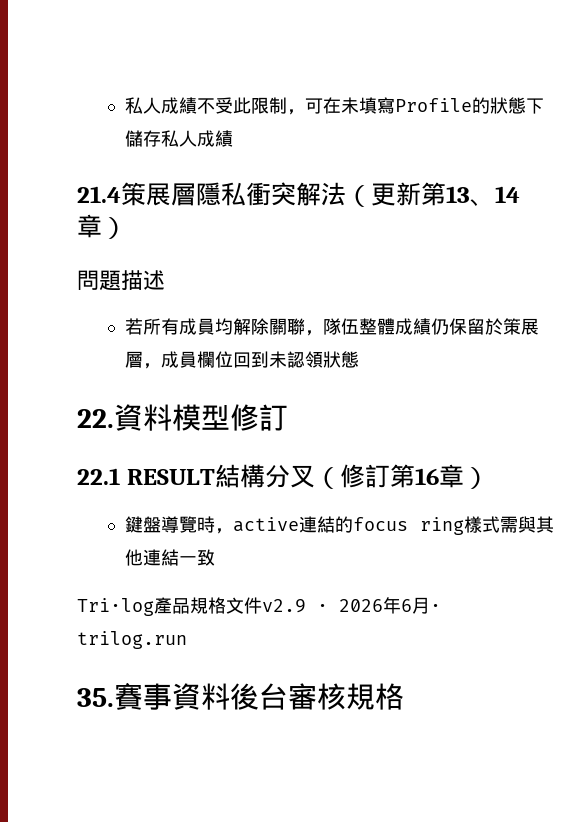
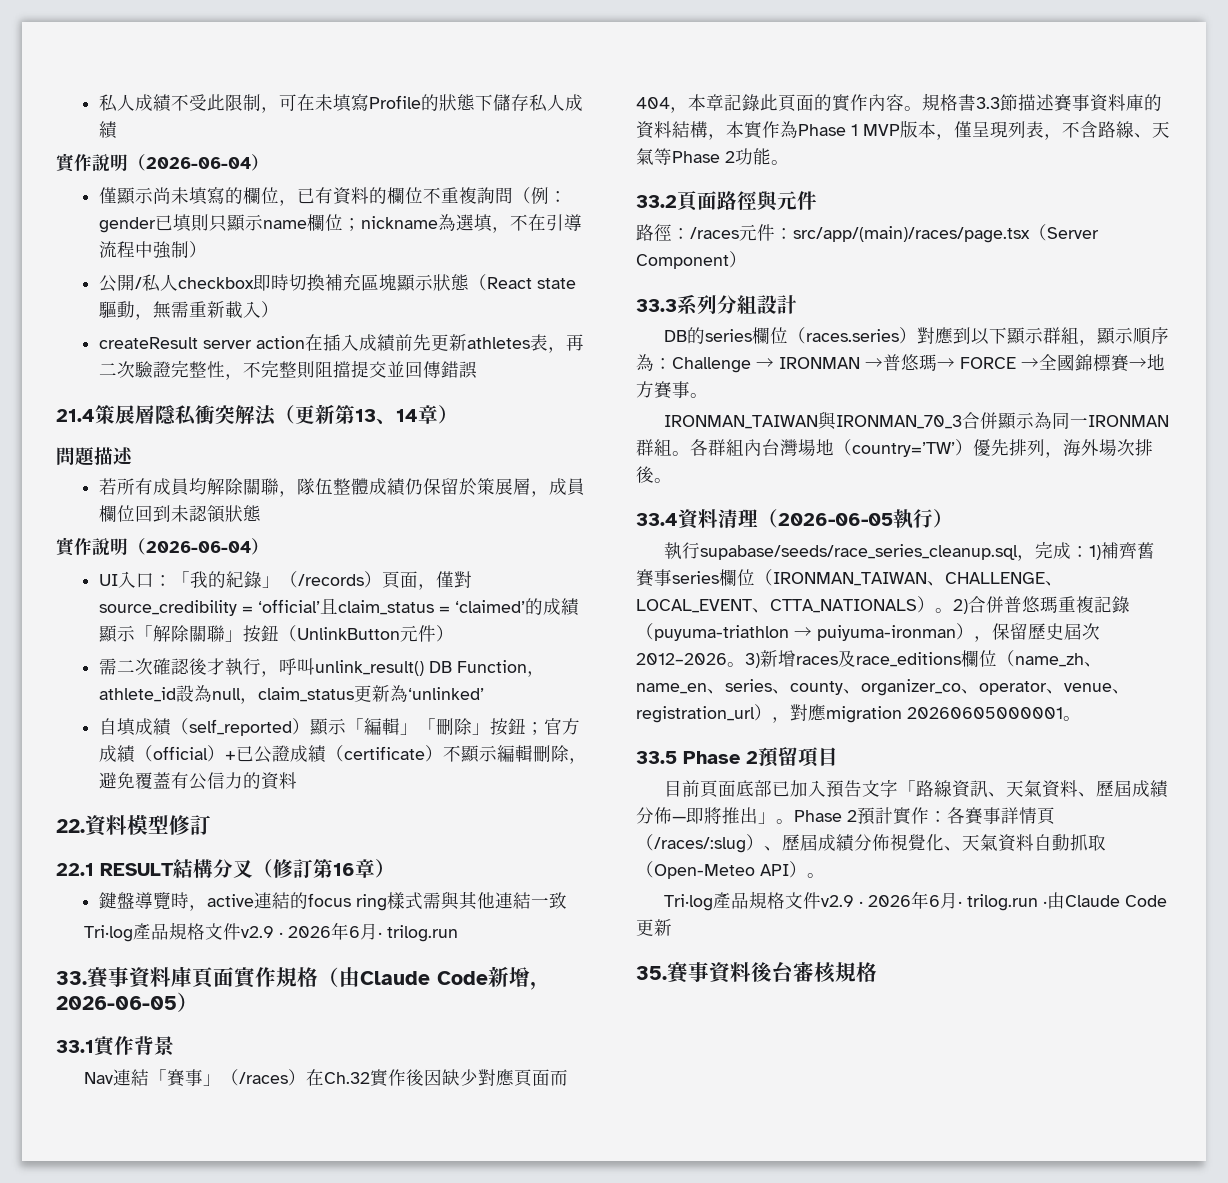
  私人成績不受此限制，可在未填寫Profile的狀態下儲存私人成績
+ 實作說明（2026-06-04）
+ 僅顯示尚未填寫的欄位，已有資料的欄位不重複詢問（例：gender已填則只顯示name欄位；nickname為選填，不在引導流程中強制）
+ 公開/私人checkbox即時切換補充區塊顯示狀態（React state驅動，無需重新載入）
+ createResult server action在插入成績前先更新athletes表，再二次驗證完整性，不完整則阻擋提交並回傳錯誤
  若所有成員均解除關聯，隊伍整體成績仍保留於策展層，成員欄位回到未認領狀態
+ 實作說明（2026-06-04）
+ UI入口：「我的紀錄」（/records）頁面，僅對source_credibility = ‘official’且claim_status = ‘claimed’的成績顯示「解除關聯」按鈕（UnlinkButton元件）
+ 需二次確認後才執行，呼叫unlink_result() DB Function，athlete_id設為null，claim_status更新為‘unlinked’
+ 自填成績（self_reported）顯示「編輯」「刪除」按鈕；官方成績（official）+已公證成績（certificate）不顯示編輯刪除，避免覆蓋有公信力的資料
+ 33.賽事資料庫頁面實作規格（由Claude Code新增，2026-06-05）
+ 33.1實作背景
+ Nav連結「賽事」（/races）在Ch.32實作後因缺少對應頁面而404，本章記錄此頁面的實作內容。規格書3.3節描述賽事資料庫的資料結構，本實作為Phase 1 MVP版本，僅呈現列表，不含路線、天氣等Phase 2功能。
+ 33.2頁面路徑與元件
+ 路徑：/races元件：src/app/(main)/races/page.tsx（Server Component）
+ 33.3系列分組設計
+ DB的series欄位（races.series）對應到以下顯示群組，顯示順序為：Challenge → IRONMAN →普悠瑪→ FORCE →全國錦標賽→地方賽事。
+ IRONMAN_TAIWAN與IRONMAN_70_3合併顯示為同一IRONMAN群組。各群組內台灣場地（country=’TW’）優先排列，海外場次排後。
+ 33.4資料清理（2026-06-05執行）
+ 執行supabase/seeds/race_series_cleanup.sql，完成：1)補齊舊賽事series欄位（IRONMAN_TAIWAN、CHALLENGE、LOCAL_EVENT、CTTA_NATIONALS）。2)合併普悠瑪重複記錄（puyuma-triathlon → puiyuma-ironman），保留歷史屆次2012–2026。3)新增races及race_editions欄位（name_zh、name_en、series、county、organizer_co、operator、venue、registration_url），對應migration 20260605000001。
+ 33.5 Phase 2預留項目
+ 目前頁面底部已加入預告文字「路線資訊、天氣資料、歷屆成績分佈—即將推出」。Phase 2預計實作：各賽事詳情頁（/races/:slug）、歷屆成績分佈視覺化、天氣資料自動抓取（Open-Meteo API）。
+ Tri·log產品規格文件v2.9 · 2026年6月· trilog.run ·由Claude Code更新

